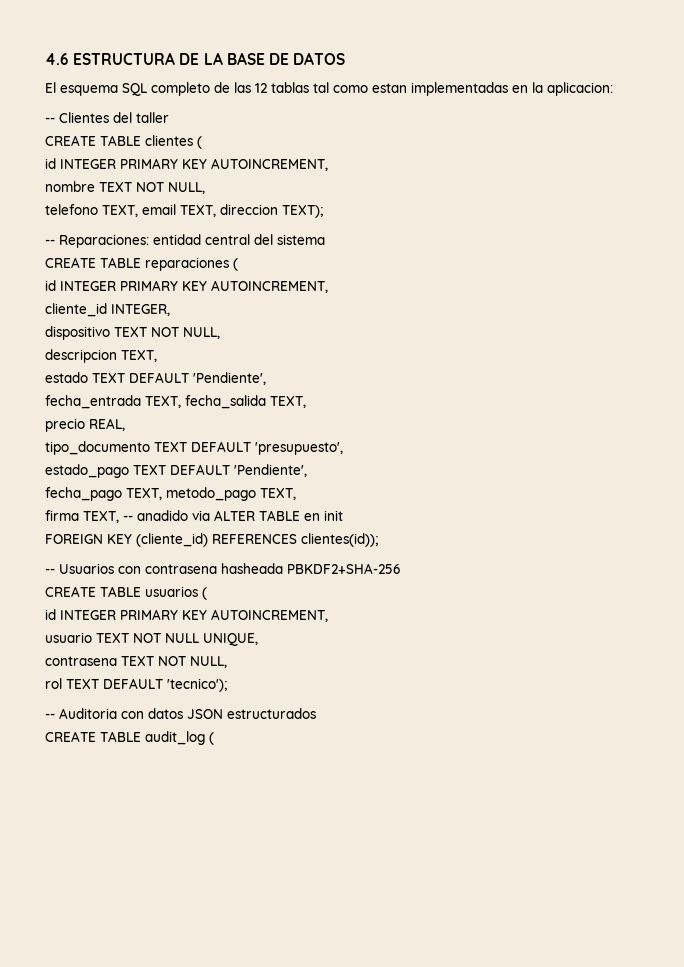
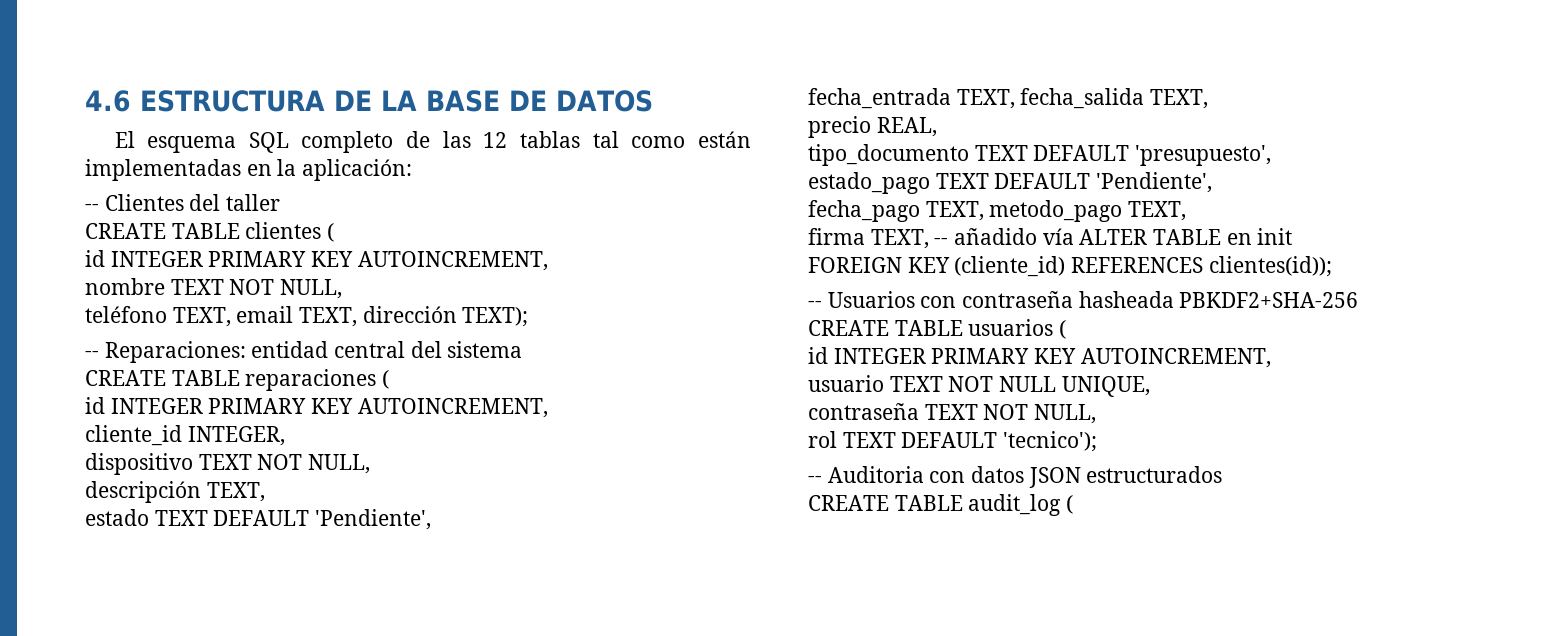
- El esquema SQL completo de las 12 tablas tal como estan implementadas en la aplicacion:
+ El esquema SQL completo de las 12 tablas tal como están implementadas en la aplicación:
- telefono TEXT, email TEXT, direccion TEXT);
+ teléfono TEXT, email TEXT, dirección TEXT);
- descripcion TEXT,
+ descripción TEXT,
- firma TEXT, -- anadido via ALTER TABLE en init
+ firma TEXT, -- añadido vía ALTER TABLE en init
- -- Usuarios con contrasena hasheada PBKDF2+SHA-256
+ -- Usuarios con contraseña hasheada PBKDF2+SHA-256
- contrasena TEXT NOT NULL,
+ contraseña TEXT NOT NULL,

